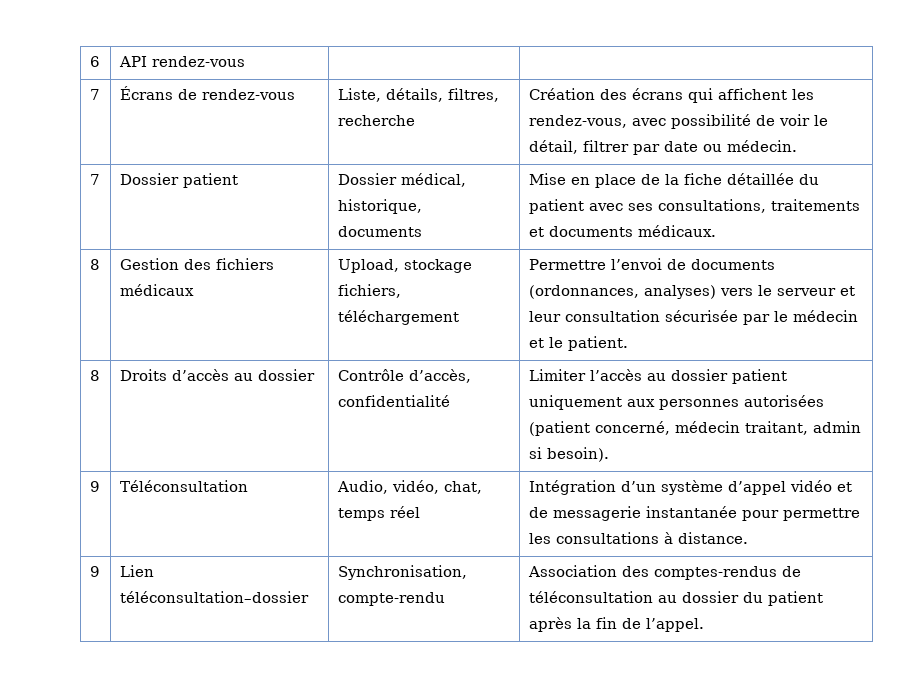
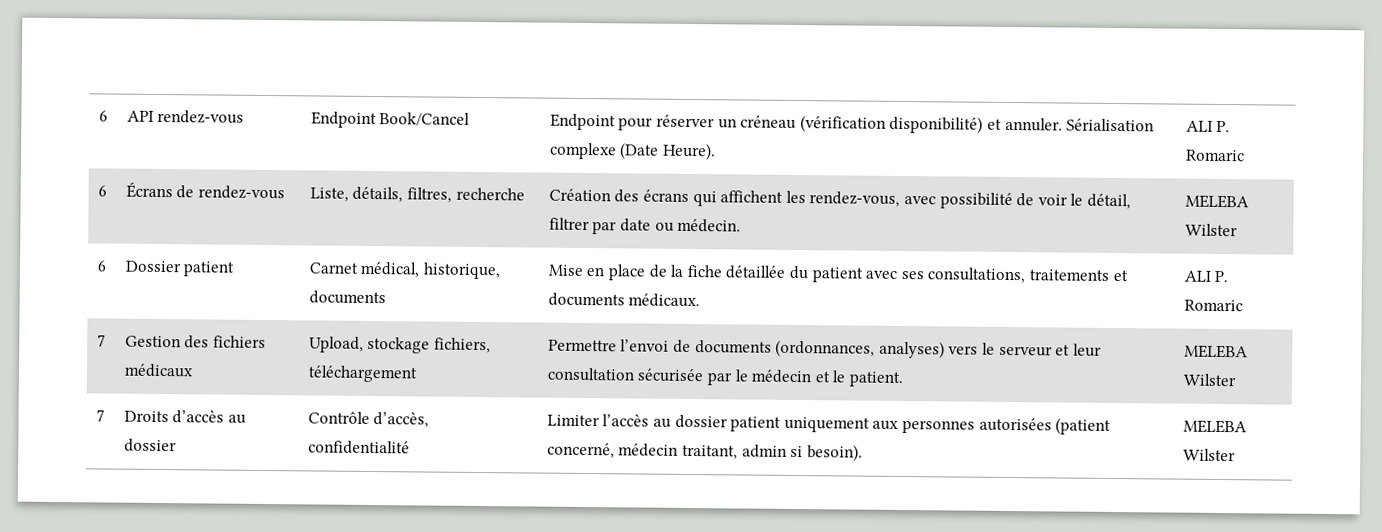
- 6 | API rendez-vous | |
- 7 | Écrans de rendez-vous | Liste, détails, filtres, recherche | Création des écrans qui affichent les rendez-vous, avec possibilité de voir le détail, filtrer par date ou médecin.
- 7 | Dossier patient | Dossier médical, historique, documents | Mise en place de la fiche détaillée du patient avec ses consultations, traitements et documents médicaux.
- 8 | Gestion des fichiers médicaux | Upload, stockage fichiers, téléchargement | Permettre l’envoi de documents (ordonnances, analyses) vers le serveur et leur consultation sécurisée par le médecin et le patient.
- 8 | Droits d’accès au dossier | Contrôle d’accès, confidentialité | Limiter l’accès au dossier patient uniquement aux personnes autorisées (patient concerné, médecin traitant, admin si besoin).
- 9 | Téléconsultation | Audio, vidéo, chat, temps réel | Intégration d’un système d’appel vidéo et de messagerie instantanée pour permettre les consultations à distance.
- 9 | Lien téléconsultation–dossier | Synchronisation, compte-rendu | Association des comptes-rendus de téléconsultation au dossier du patient après la fin de l’appel.
+ 6 | API rendez-vous | Endpoint Book/Cancel | Endpoint pour réserver un créneau (vérification disponibilité) et annuler. Sérialisation complexe (Date Heure). | ALI P. Romaric
+ 6 | Écrans de rendez-vous | Liste, détails, filtres, recherche | Création des écrans qui affichent les rendez-vous, avec possibilité de voir le détail, filtrer par date ou médecin. | MELEBA Wilster
+ 6 | Dossier patient | Carnet médical, historique, documents | Mise en place de la fiche détaillée du patient avec ses consultations, traitements et documents médicaux. | ALI P. Romaric
+ 7 | Gestion des fichiers médicaux | Upload, stockage fichiers, téléchargement | Permettre l’envoi de documents (ordonnances, analyses) vers le serveur et leur consultation sécurisée par le médecin et le patient. | MELEBA Wilster
+ 7 | Droits d’accès au dossier | Contrôle d’accès, confidentialité | Limiter l’accès au dossier patient uniquement aux personnes autorisées (patient concerné, médecin traitant, admin si besoin). | MELEBA Wilster

